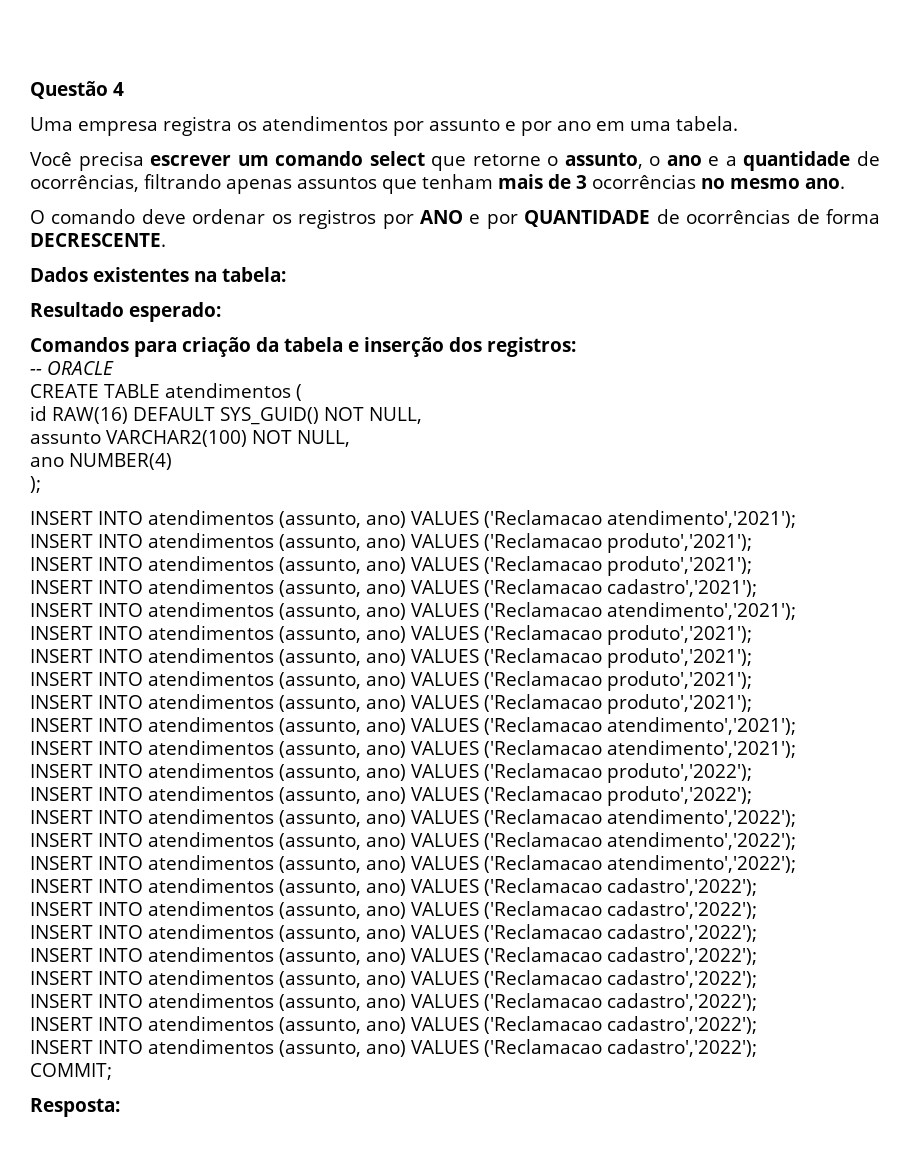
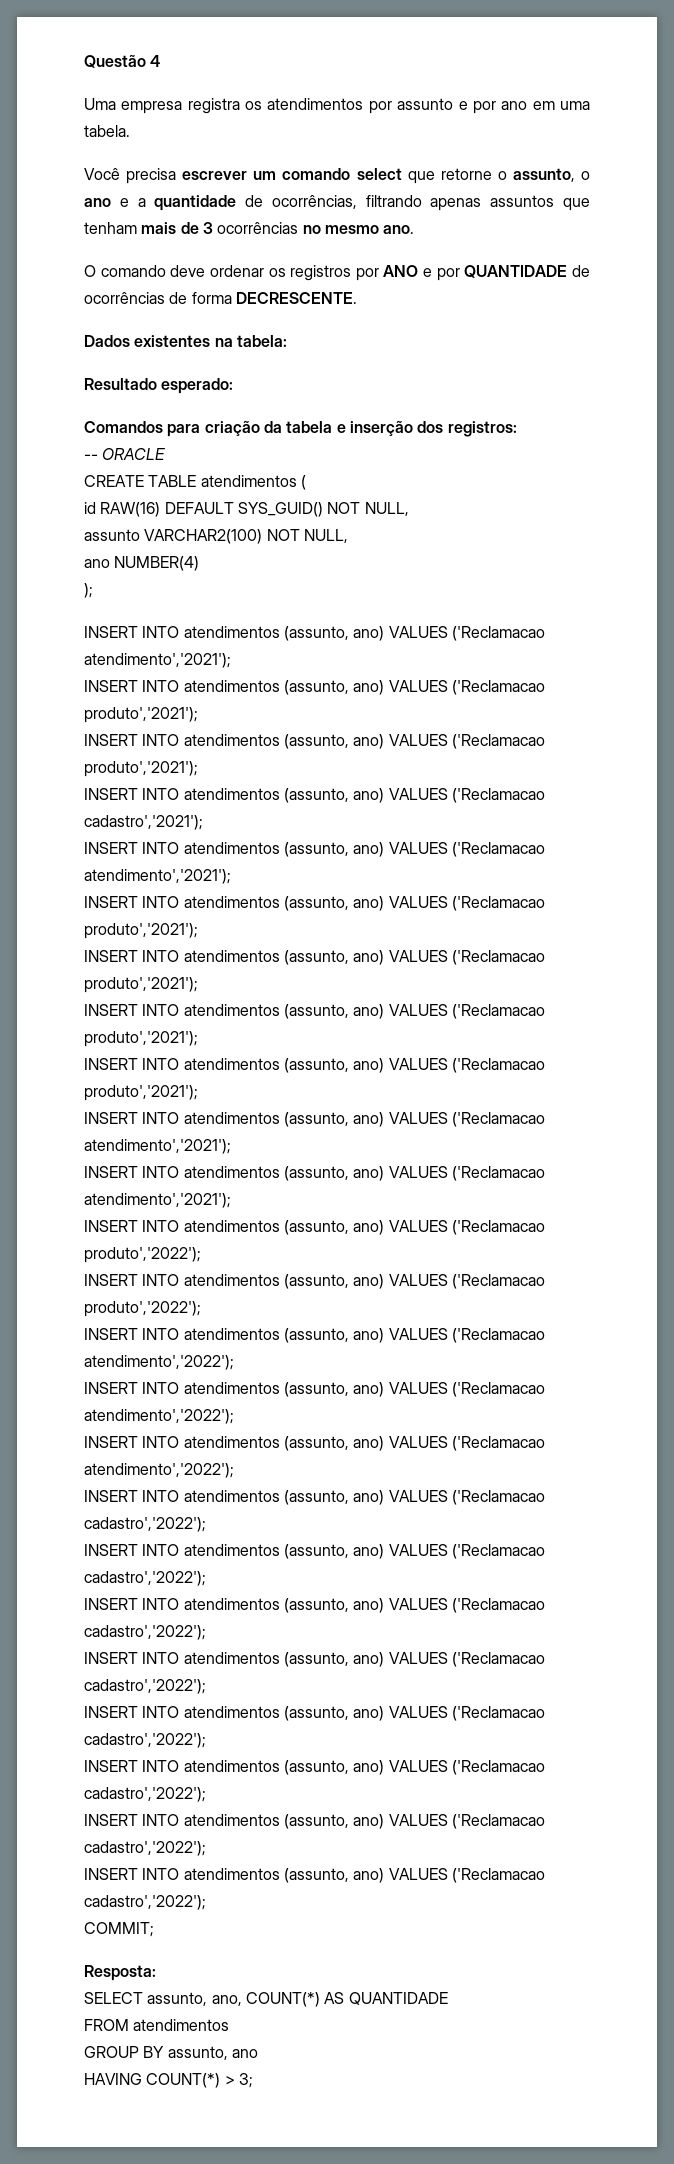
+ SELECT assunto, ano, COUNT(*) AS QUANTIDADE
+ FROM atendimentos
+ GROUP BY assunto, ano
+ HAVING COUNT(*) > 3;

